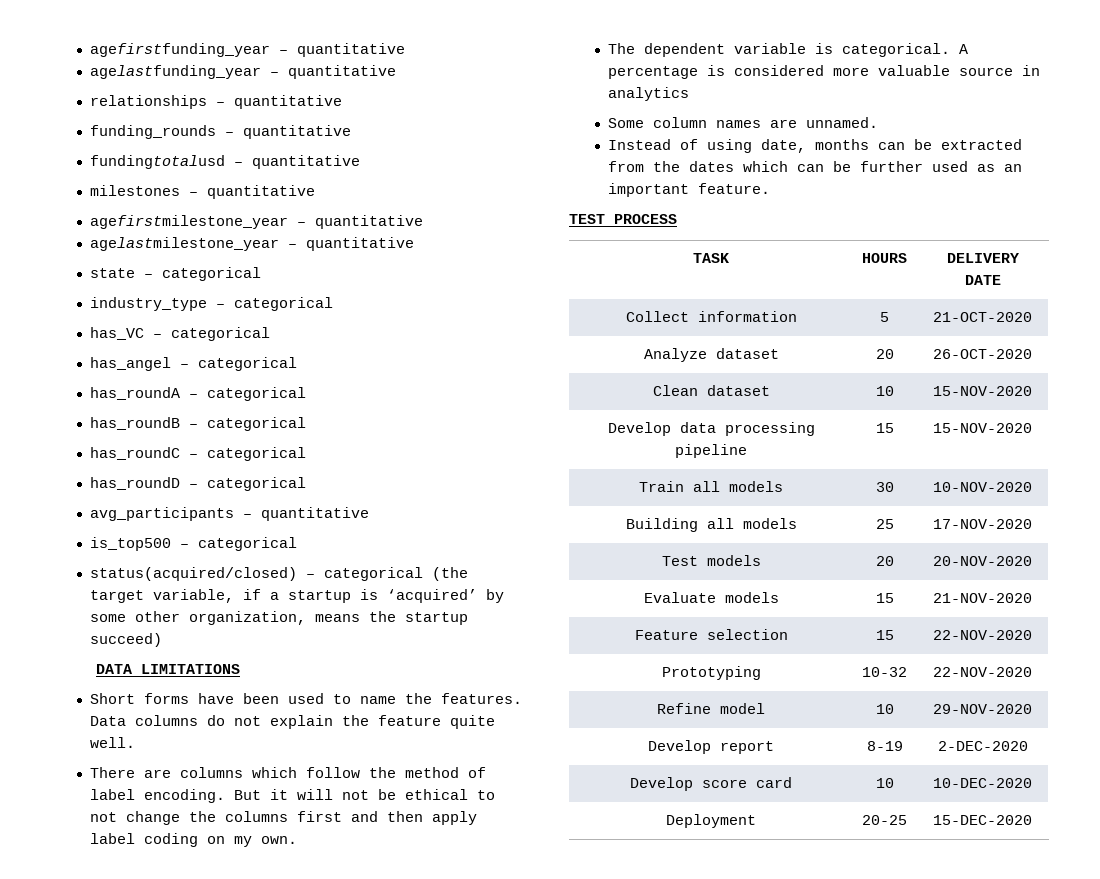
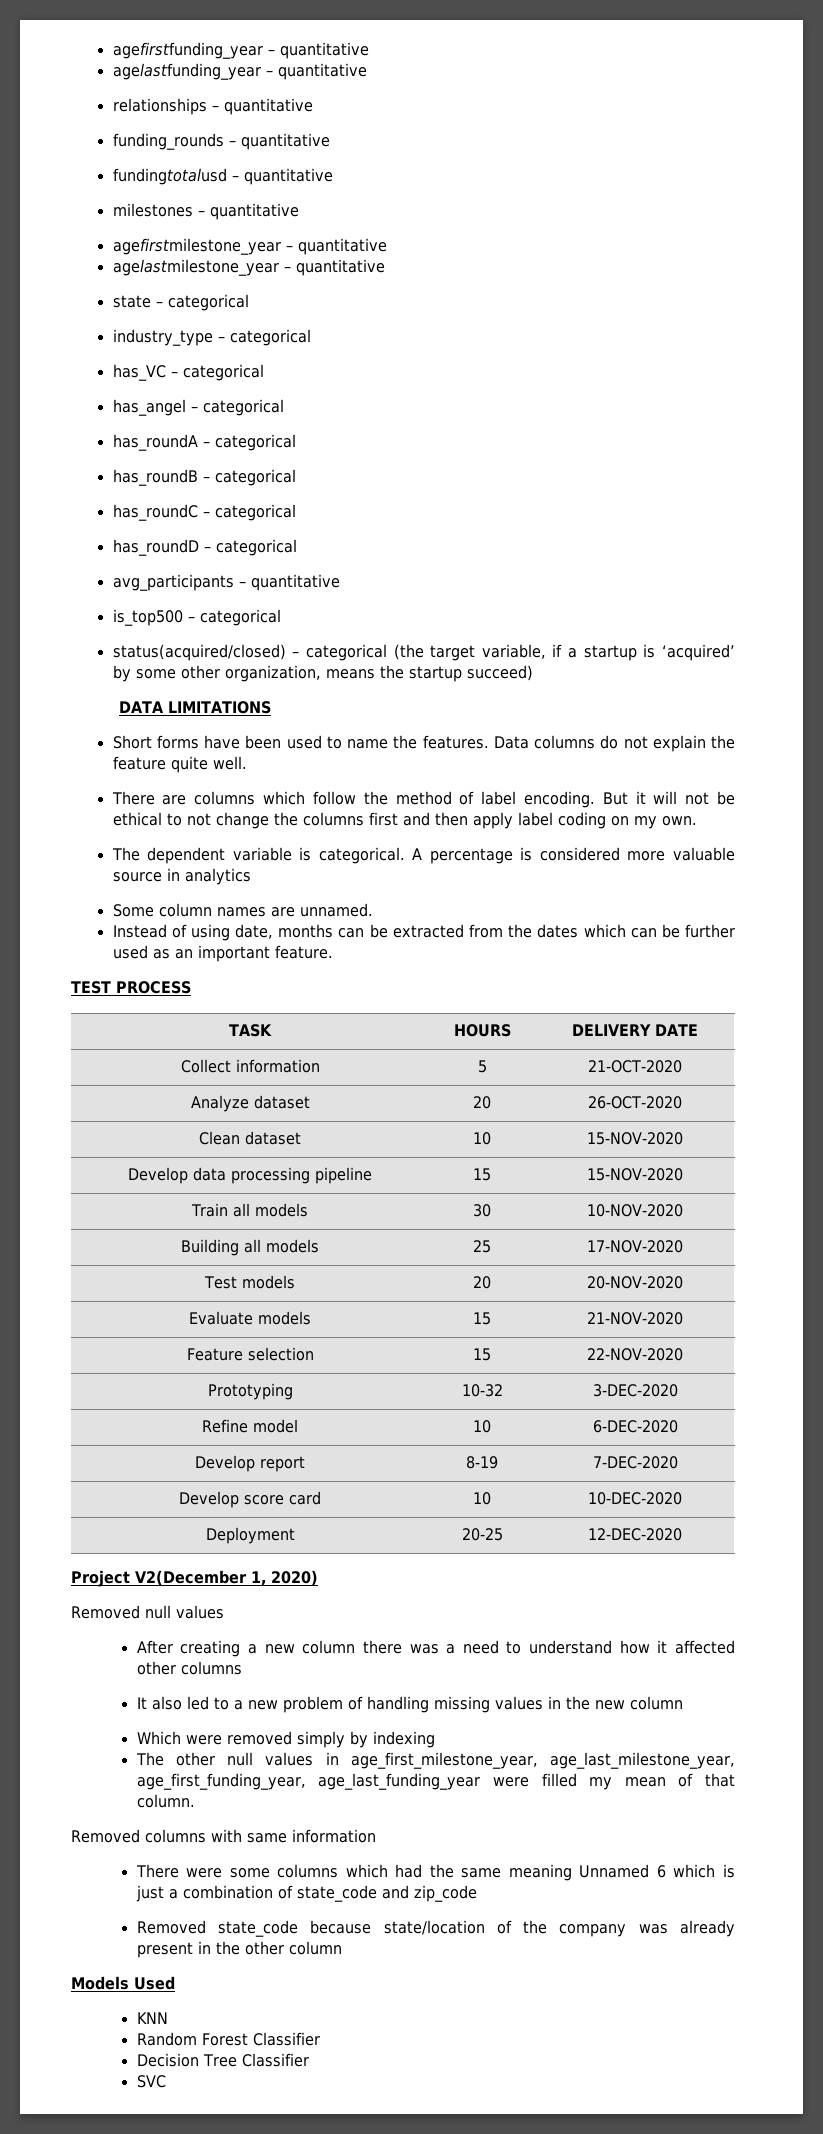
- Prototyping | 10-32 | 22-NOV-2020
+ Prototyping | 10-32 | 3-DEC-2020
- Refine model | 10 | 29-NOV-2020
+ Refine model | 10 | 6-DEC-2020
- Develop report | 8-19 | 2-DEC-2020
+ Develop report | 8-19 | 7-DEC-2020
- Deployment | 20-25 | 15-DEC-2020
+ Deployment | 20-25 | 12-DEC-2020
+ Project V2(December 1, 2020)
+ Removed null values
+ After creating a new column there was a need to understand how it affected other columns
+ It also led to a new problem of handling missing values in the new column
+ Which were removed simply by indexing
+ The other null values in age_first_milestone_year, age_last_milestone_year, age_first_funding_year, age_last_funding_year were filled my mean of that column.
+ Removed columns with same information
+ There were some columns which had the same meaning Unnamed 6 which is just a combination of state_code and zip_code
+ Removed state_code because state/location of the company was already present in the other column
+ Models Used
+ KNN
+ Random Forest Classifier
+ Decision Tree Classifier
+ SVC

